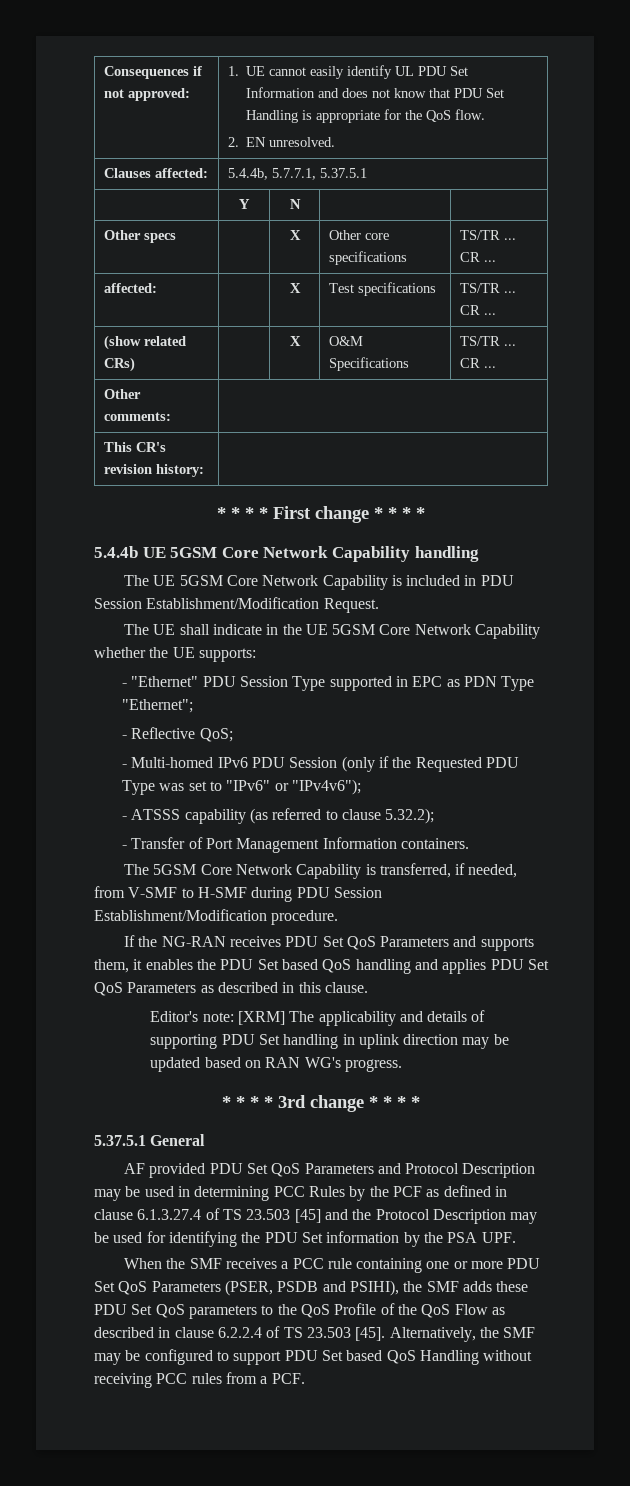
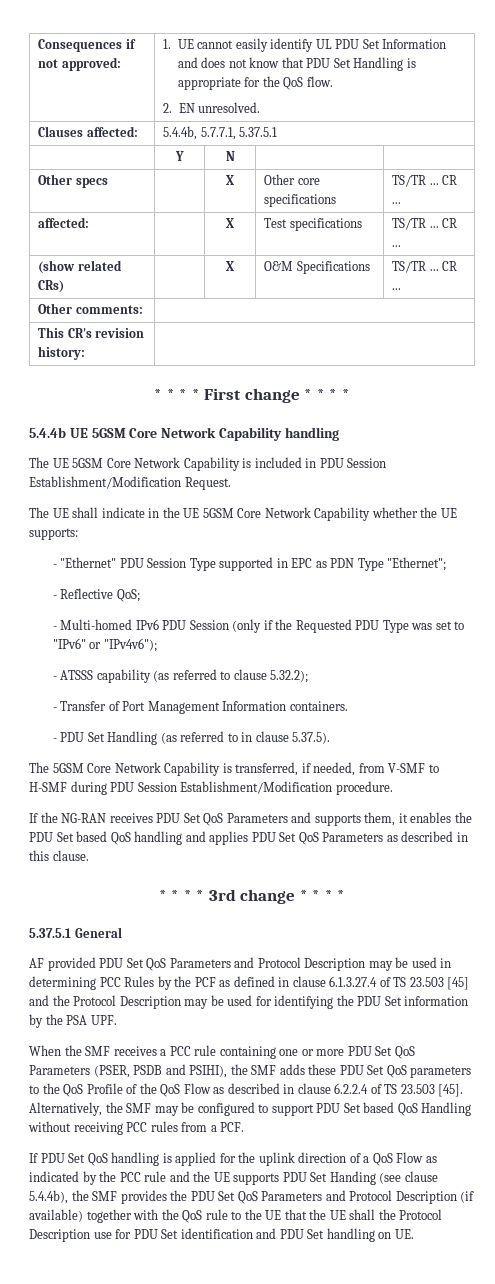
+ - PDU Set Handling (as referred to in clause 5.37.5).
- Editor's note: [XRM] The applicability and details of supporting PDU Set handling in uplink direction may be updated based on RAN WG's progress.
+ If PDU Set QoS handling is applied for the uplink direction of a QoS Flow as indicated by the PCC rule and the UE supports PDU Set Handing (see clause 5.4.4b), the SMF provides the PDU Set QoS Parameters and Protocol Description (if available) together with the QoS rule to the UE that the UE shall the Protocol Description use for PDU Set identification and PDU Set handling on UE.

